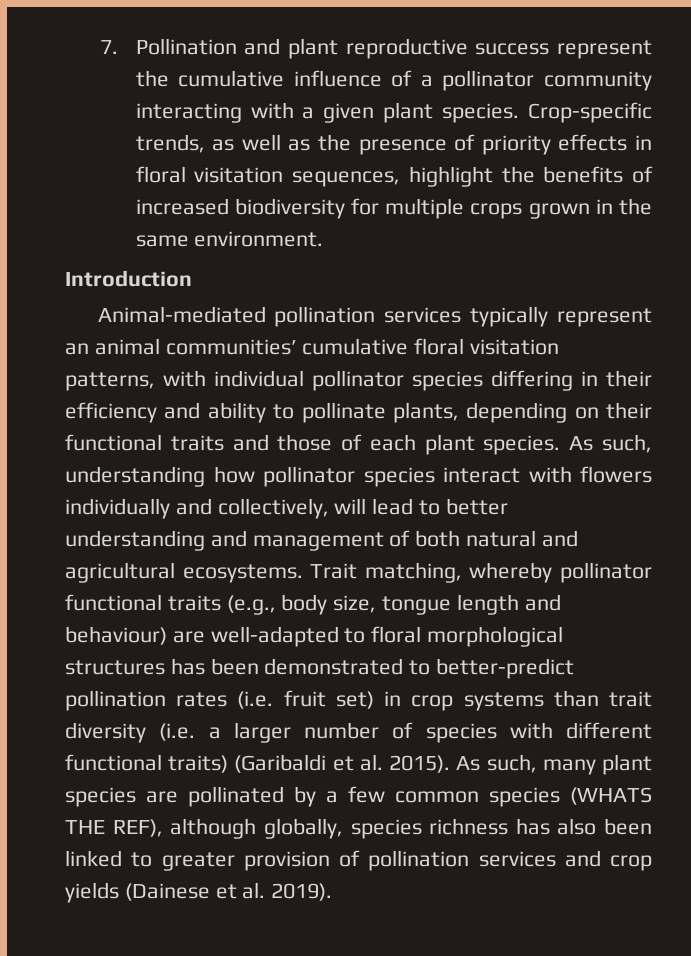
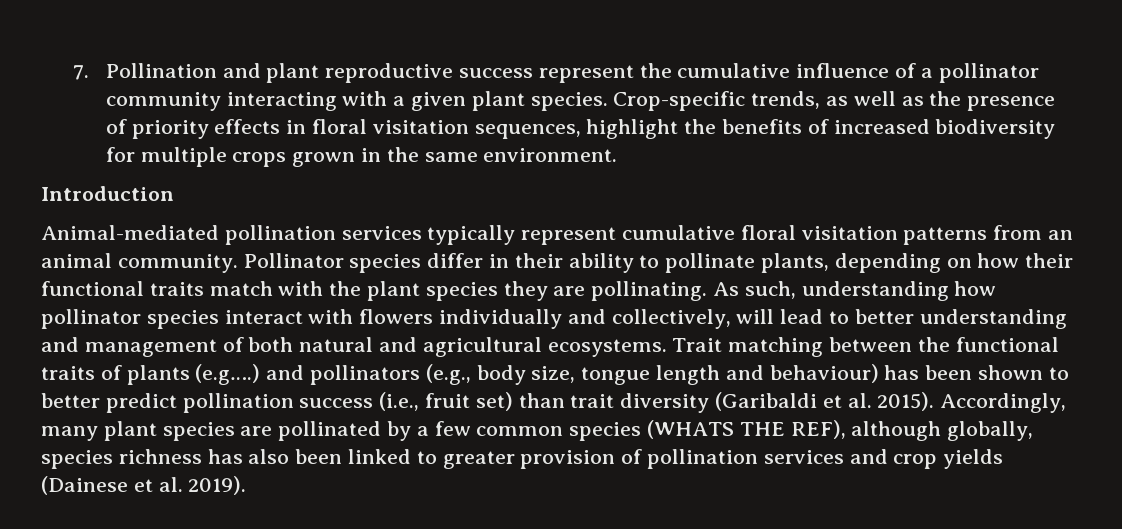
- Animal-mediated pollination services typically represent an animal communities’ cumulative floral visitation patterns, with individual pollinator species differing in their efficiency and ability to pollinate plants, depending on their functional traits and those of each plant species.
+ Animal-mediated pollination services typically represent cumulative floral visitation patterns from an animal community. Pollinator species differ in their ability to pollinate plants, depending on how their functional traits match with the plant species they are pollinating.
- Trait matching, whereby pollinator functional traits (e.g., body size, tongue length and behaviour) are well-adapted to floral morphological structures has been demonstrated to better-predict pollination rates (i.e. fruit set) in crop systems than trait diversity (i.e. a larger number of species with different functional traits) (Garibaldi et al. 2015).
+ Trait matching between the functional traits of plants (e.g….) and pollinators (e.g., body size, tongue length and behaviour) has been shown to better predict pollination success (i.e., fruit set) than trait diversity (Garibaldi et al. 2015).
- As such, many plant species are pollinated by a few common species (WHATS THE REF), although globally, species richness has also been linked to greater provision of pollination services and crop yields (Dainese et al. 2019).
+ Accordingly, many plant species are pollinated by a few common species (WHATS THE REF), although globally, species richness has also been linked to greater provision of pollination services and crop yields (Dainese et al. 2019).

